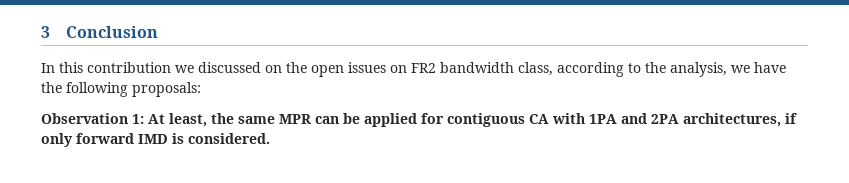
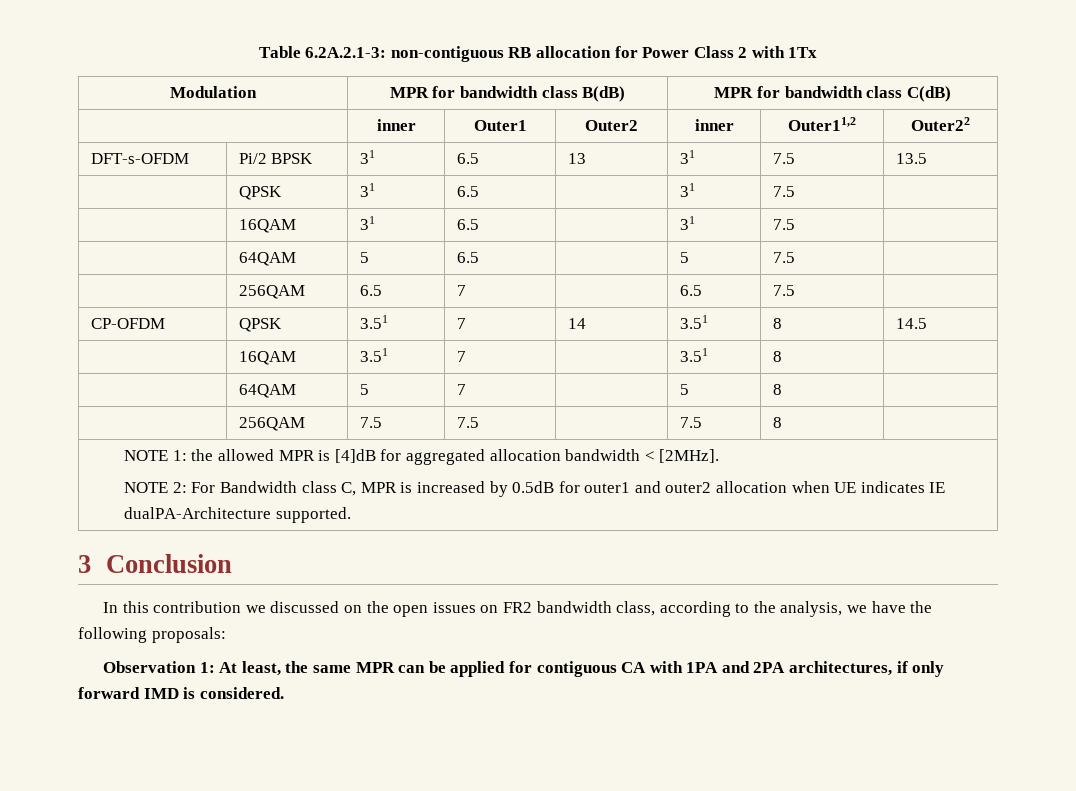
+ Table 6.2A.2.1-3: non-contiguous RB allocation for Power Class 2 with 1Tx
+ Modulation | MPR for bandwidth class B(dB) | MPR for bandwidth class C(dB)
+ | inner | Outer1 | Outer2 | inner | Outer11,2 | Outer22
+ DFT-s-OFDM | Pi/2 BPSK | 31 | 6.5 | 13 | 31 | 7.5 | 13.5
+ | QPSK | 31 | 6.5 | | 31 | 7.5 |
+ | 16QAM | 31 | 6.5 | | 31 | 7.5 |
+ | 64QAM | 5 | 6.5 | | 5 | 7.5 |
+ | 256QAM | 6.5 | 7 | | 6.5 | 7.5 |
+ CP-OFDM | QPSK | 3.51 | 7 | 14 | 3.51 | 8 | 14.5
+ | 16QAM | 3.51 | 7 | | 3.51 | 8 |
+ | 64QAM | 5 | 7 | | 5 | 8 |
+ | 256QAM | 7.5 | 7.5 | | 7.5 | 8 |
+ NOTE 1: the allowed MPR is [4]dB for aggregated allocation bandwidth < [2MHz].
+ NOTE 2: For Bandwidth class C, MPR is increased by 0.5dB for outer1 and outer2 allocation when UE indicates IE dualPA-Architecture supported.

